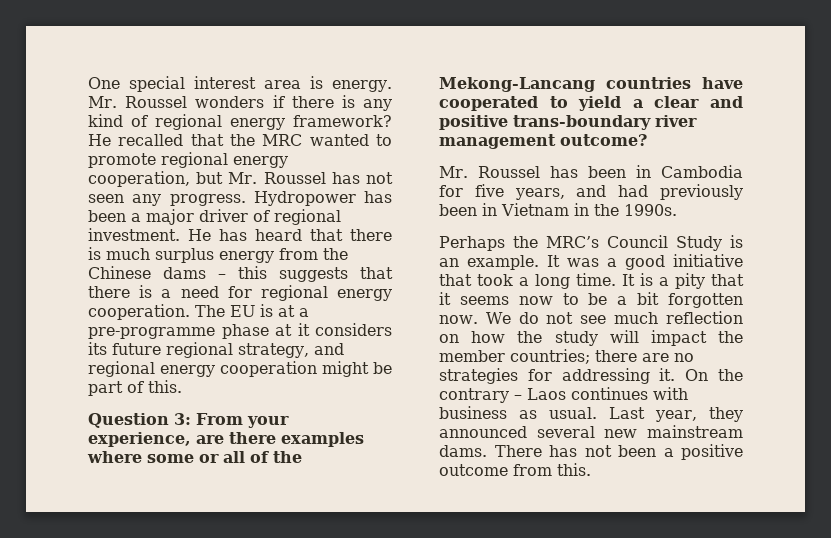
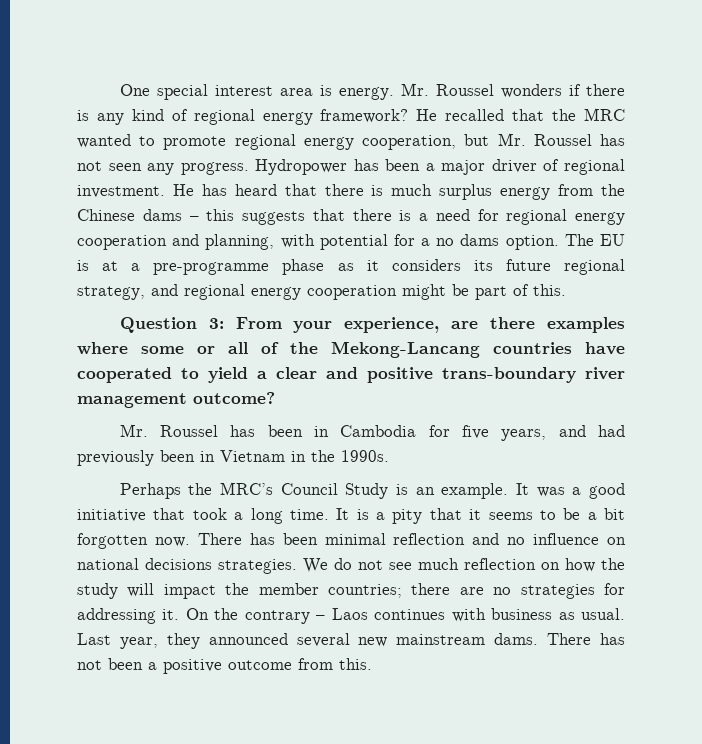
- He has heard that there is much surplus energy from the Chinese dams – this suggests that there is a need for regional energy cooperation.
+ He has heard that there is much surplus energy from the Chinese dams – this suggests that there is a need for regional energy cooperation and planning, with potential for a no dams option.
- The EU is at a pre-programme phase at it considers its future regional strategy, and regional energy cooperation might be part of this.
+ The EU is at a pre-programme phase as it considers its future regional strategy, and regional energy cooperation might be part of this.
- It is a pity that it seems now to be a bit forgotten now.
+ It is a pity that it seems to be a bit forgotten now.
+ There has been minimal reflection and no influence on national decisions strategies.

